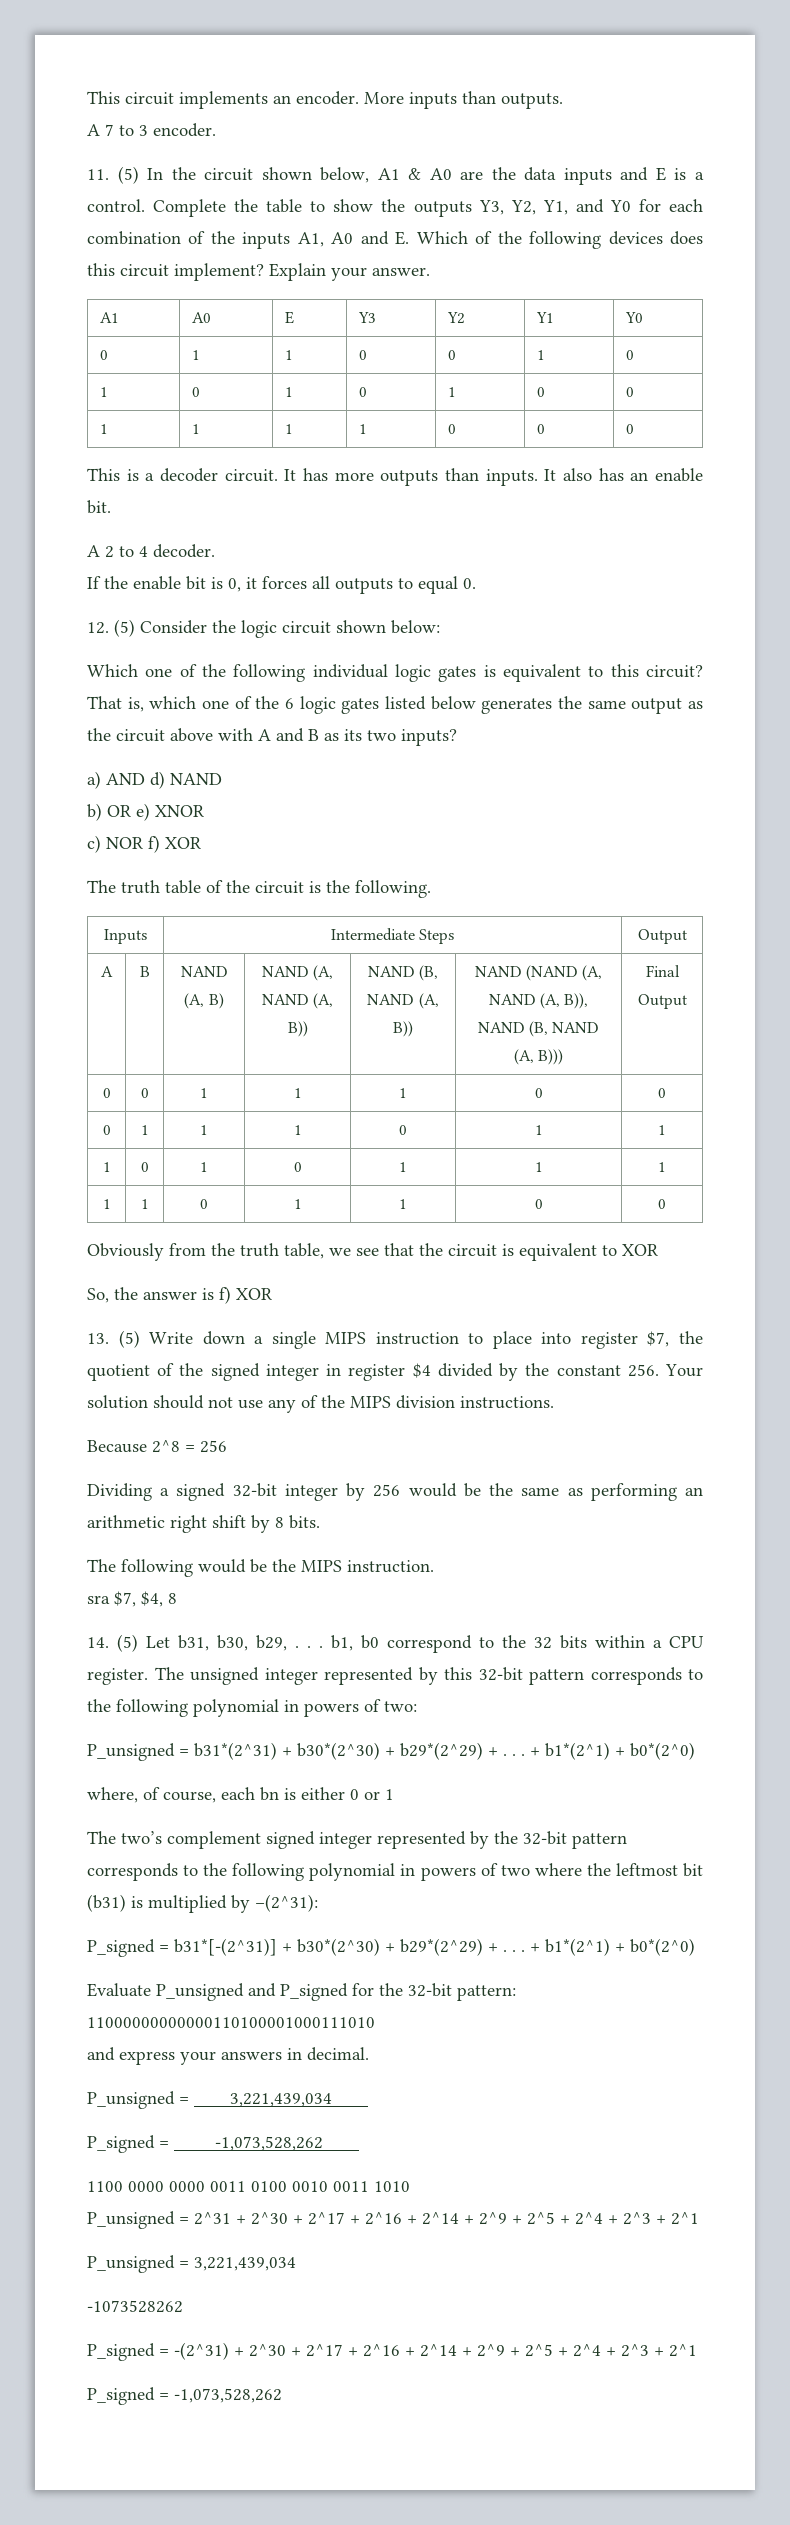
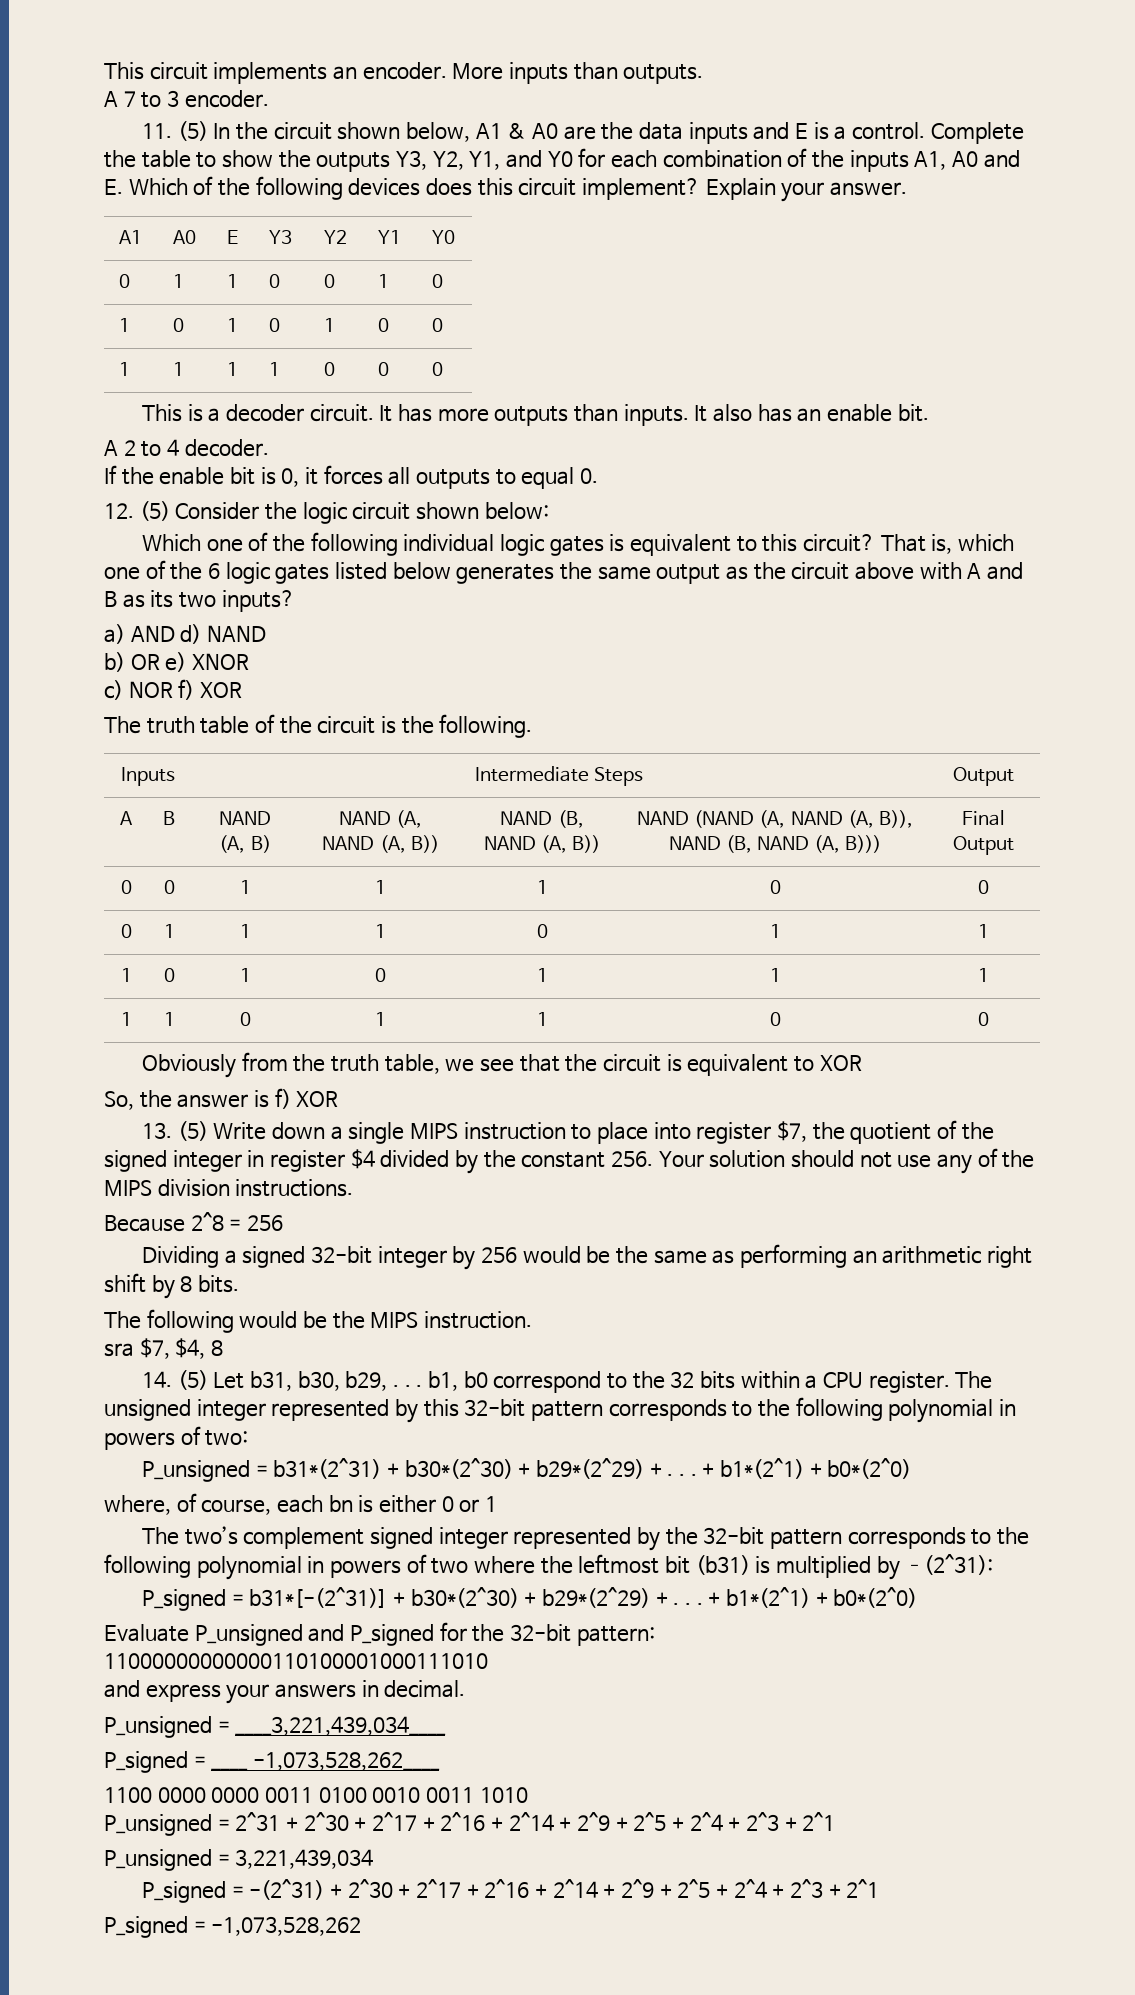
- -1073528262

